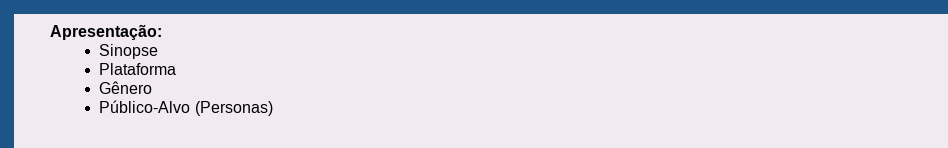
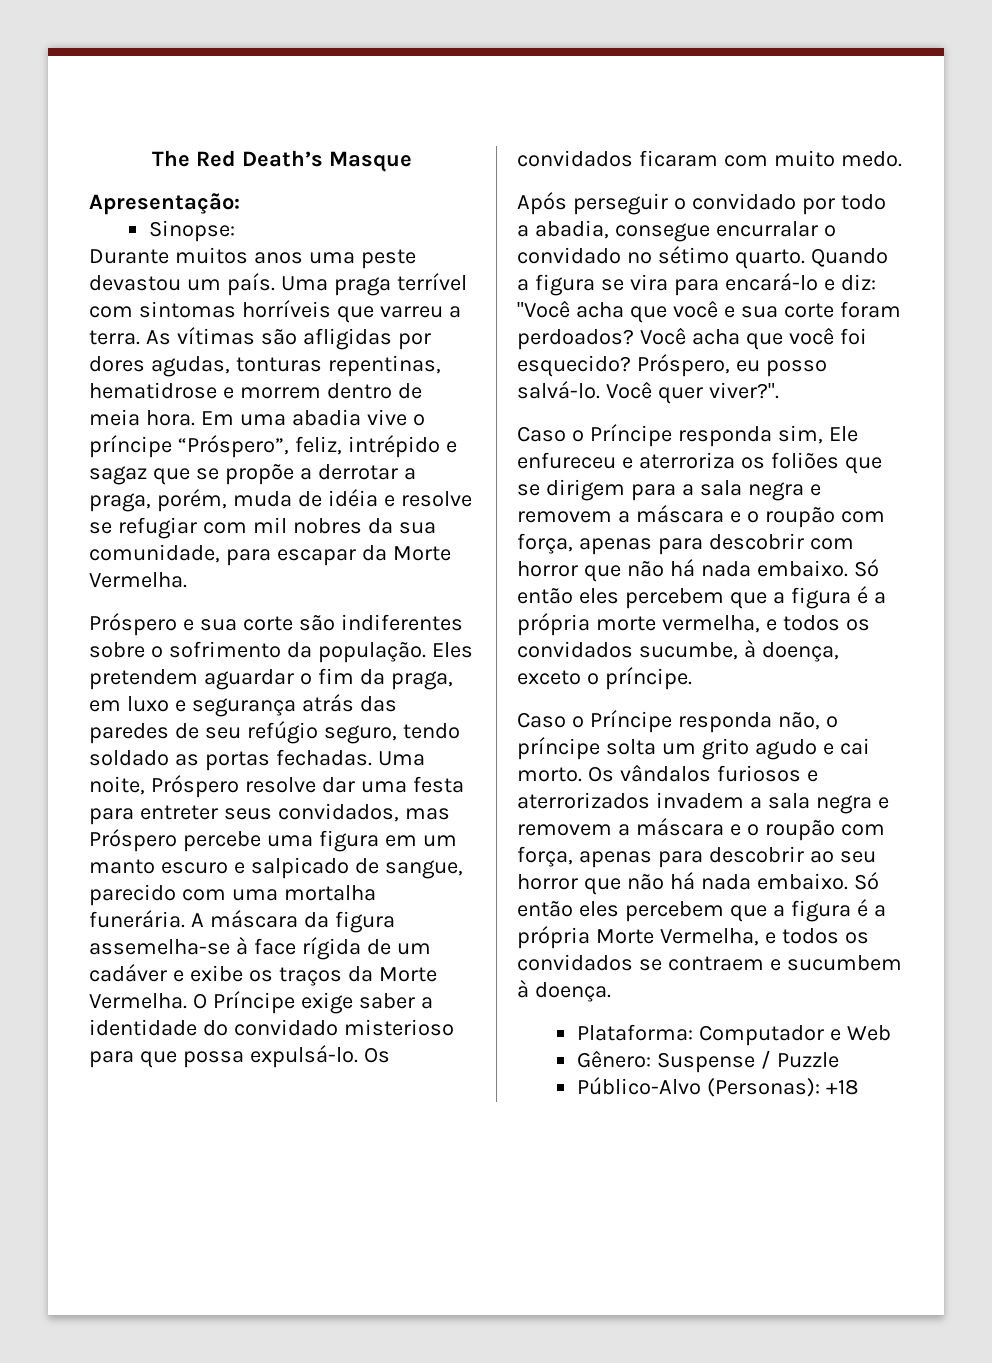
+ The Red Death’s Masque
  Apresentação:
- Sinopse
- Plataforma
- Gênero
+ Sinopse:
+ Durante muitos anos uma peste devastou um país. Uma praga terrível com sintomas horríveis que varreu a terra. As vítimas são afligidas por dores agudas, tonturas repentinas, hematidrose e morrem dentro de meia hora. Em uma abadia vive o príncipe “Próspero”, feliz, intrépido e sagaz que se propõe a derrotar a praga, porém, muda de idéia e resolve se refugiar com mil nobres da sua comunidade, para escapar da Morte Vermelha.
+ Próspero e sua corte são indiferentes sobre o sofrimento da população. Eles pretendem aguardar o fim da praga, em luxo e segurança atrás das paredes de seu refúgio seguro, tendo soldado as portas fechadas. Uma noite, Próspero resolve dar uma festa para entreter seus convidados, mas Próspero percebe uma figura em um manto escuro e salpicado de sangue, parecido com uma mortalha funerária. A máscara da figura assemelha-se à face rígida de um cadáver e exibe os traços da Morte Vermelha. O Príncipe exige saber a identidade do convidado misterioso para que possa expulsá-lo. Os convidados ficaram com muito medo.
+ Após perseguir o convidado por todo a abadia, consegue encurralar o convidado no sétimo quarto. Quando a figura se vira para encará-lo e diz: "Você acha que você e sua corte foram perdoados? Você acha que você foi esquecido? Próspero, eu posso salvá-lo. Você quer viver?".
+ Caso o Príncipe responda sim, Ele enfureceu e aterroriza os foliões que se dirigem para a sala negra e removem a máscara e o roupão com força, apenas para descobrir com horror que não há nada embaixo. Só então eles percebem que a figura é a própria morte vermelha, e todos os convidados sucumbe, à doença, exceto o príncipe.
+ Caso o Príncipe responda não, o príncipe solta um grito agudo e cai morto. Os vândalos furiosos e aterrorizados invadem a sala negra e removem a máscara e o roupão com força, apenas para descobrir ao seu horror que não há nada embaixo. Só então eles percebem que a figura é a própria Morte Vermelha, e todos os convidados se contraem e sucumbem à doença.
+ Plataforma: Computador e Web
+ Gênero: Suspense / Puzzle
- Público-Alvo (Personas)
+ Público-Alvo (Personas): +18

